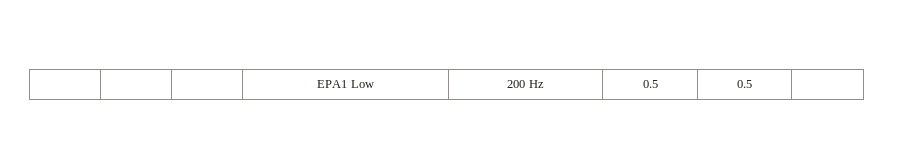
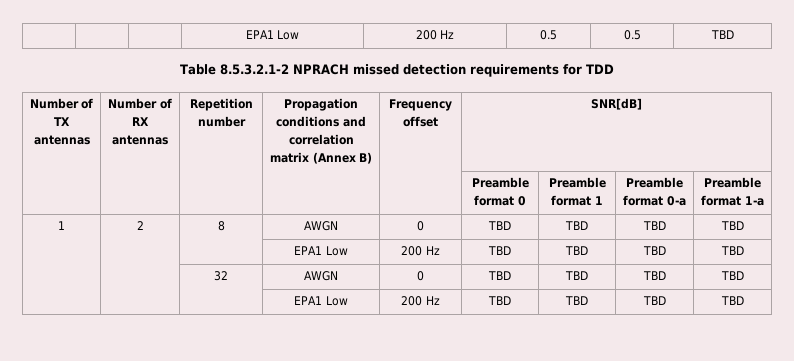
- | | | EPA1 Low | 200 Hz | 0.5 | 0.5 |
+ | | | EPA1 Low | 200 Hz | 0.5 | 0.5 | TBD
+ Table 8.5.3.2.1-2 NPRACH missed detection requirements for TDD
+ Number of TX antennas | Number of RX antennas | Repetition number | Propagation conditions and correlation matrix (Annex B) | Frequency offset | SNR[dB]
+ | | | | | Preamble format 0 | Preamble format 1 | Preamble format 0-a | Preamble format 1-a
+ 1 | 2 | 8 | AWGN | 0 | TBD | TBD | TBD | TBD
+ | | | EPA1 Low | 200 Hz | TBD | TBD | TBD | TBD
+ | | 32 | AWGN | 0 | TBD | TBD | TBD | TBD
+ | | | EPA1 Low | 200 Hz | TBD | TBD | TBD | TBD

